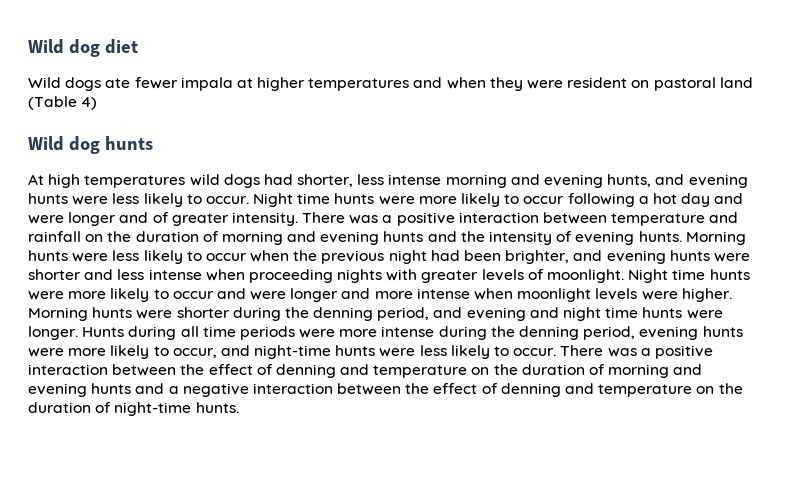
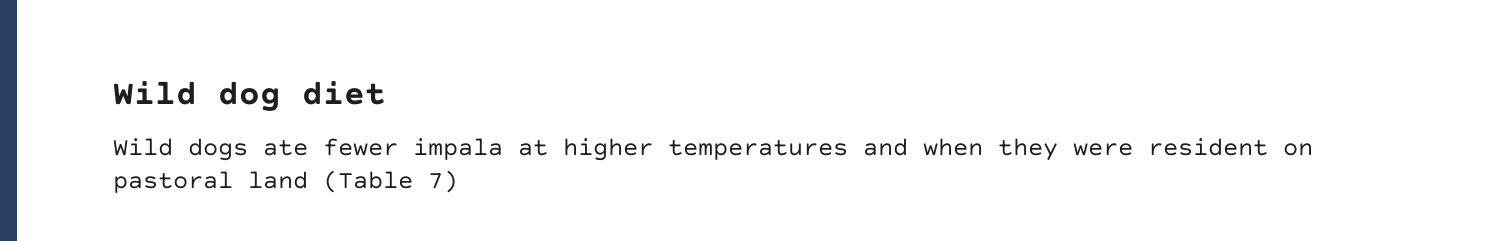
- Wild dogs ate fewer impala at higher temperatures and when they were resident on pastoral land (Table 4)
- Wild dog hunts
- At high temperatures wild dogs had shorter, less intense morning and evening hunts, and evening hunts were less likely to occur. Night time hunts were more likely to occur following a hot day and were longer and of greater intensity. There was a positive interaction between temperature and rainfall on the duration of morning and evening hunts and the intensity of evening hunts. Morning hunts were less likely to occur when the previous night had been brighter, and evening hunts were shorter and less intense when proceeding nights with greater levels of moonlight. Night time hunts were more likely to occur and were longer and more intense when moonlight levels were higher. Morning hunts were shorter during the denning period, and evening and night time hunts were longer. Hunts during all time periods were more intense during the denning period, evening hunts were more likely to occur, and night-time hunts were less likely to occur. There was a positive interaction between the effect of denning and temperature on the duration of morning and evening hunts and a negative interaction between the effect of denning and temperature on the duration of night-time hunts.
+ Wild dogs ate fewer impala at higher temperatures and when they were resident on pastoral land (Table 7)

